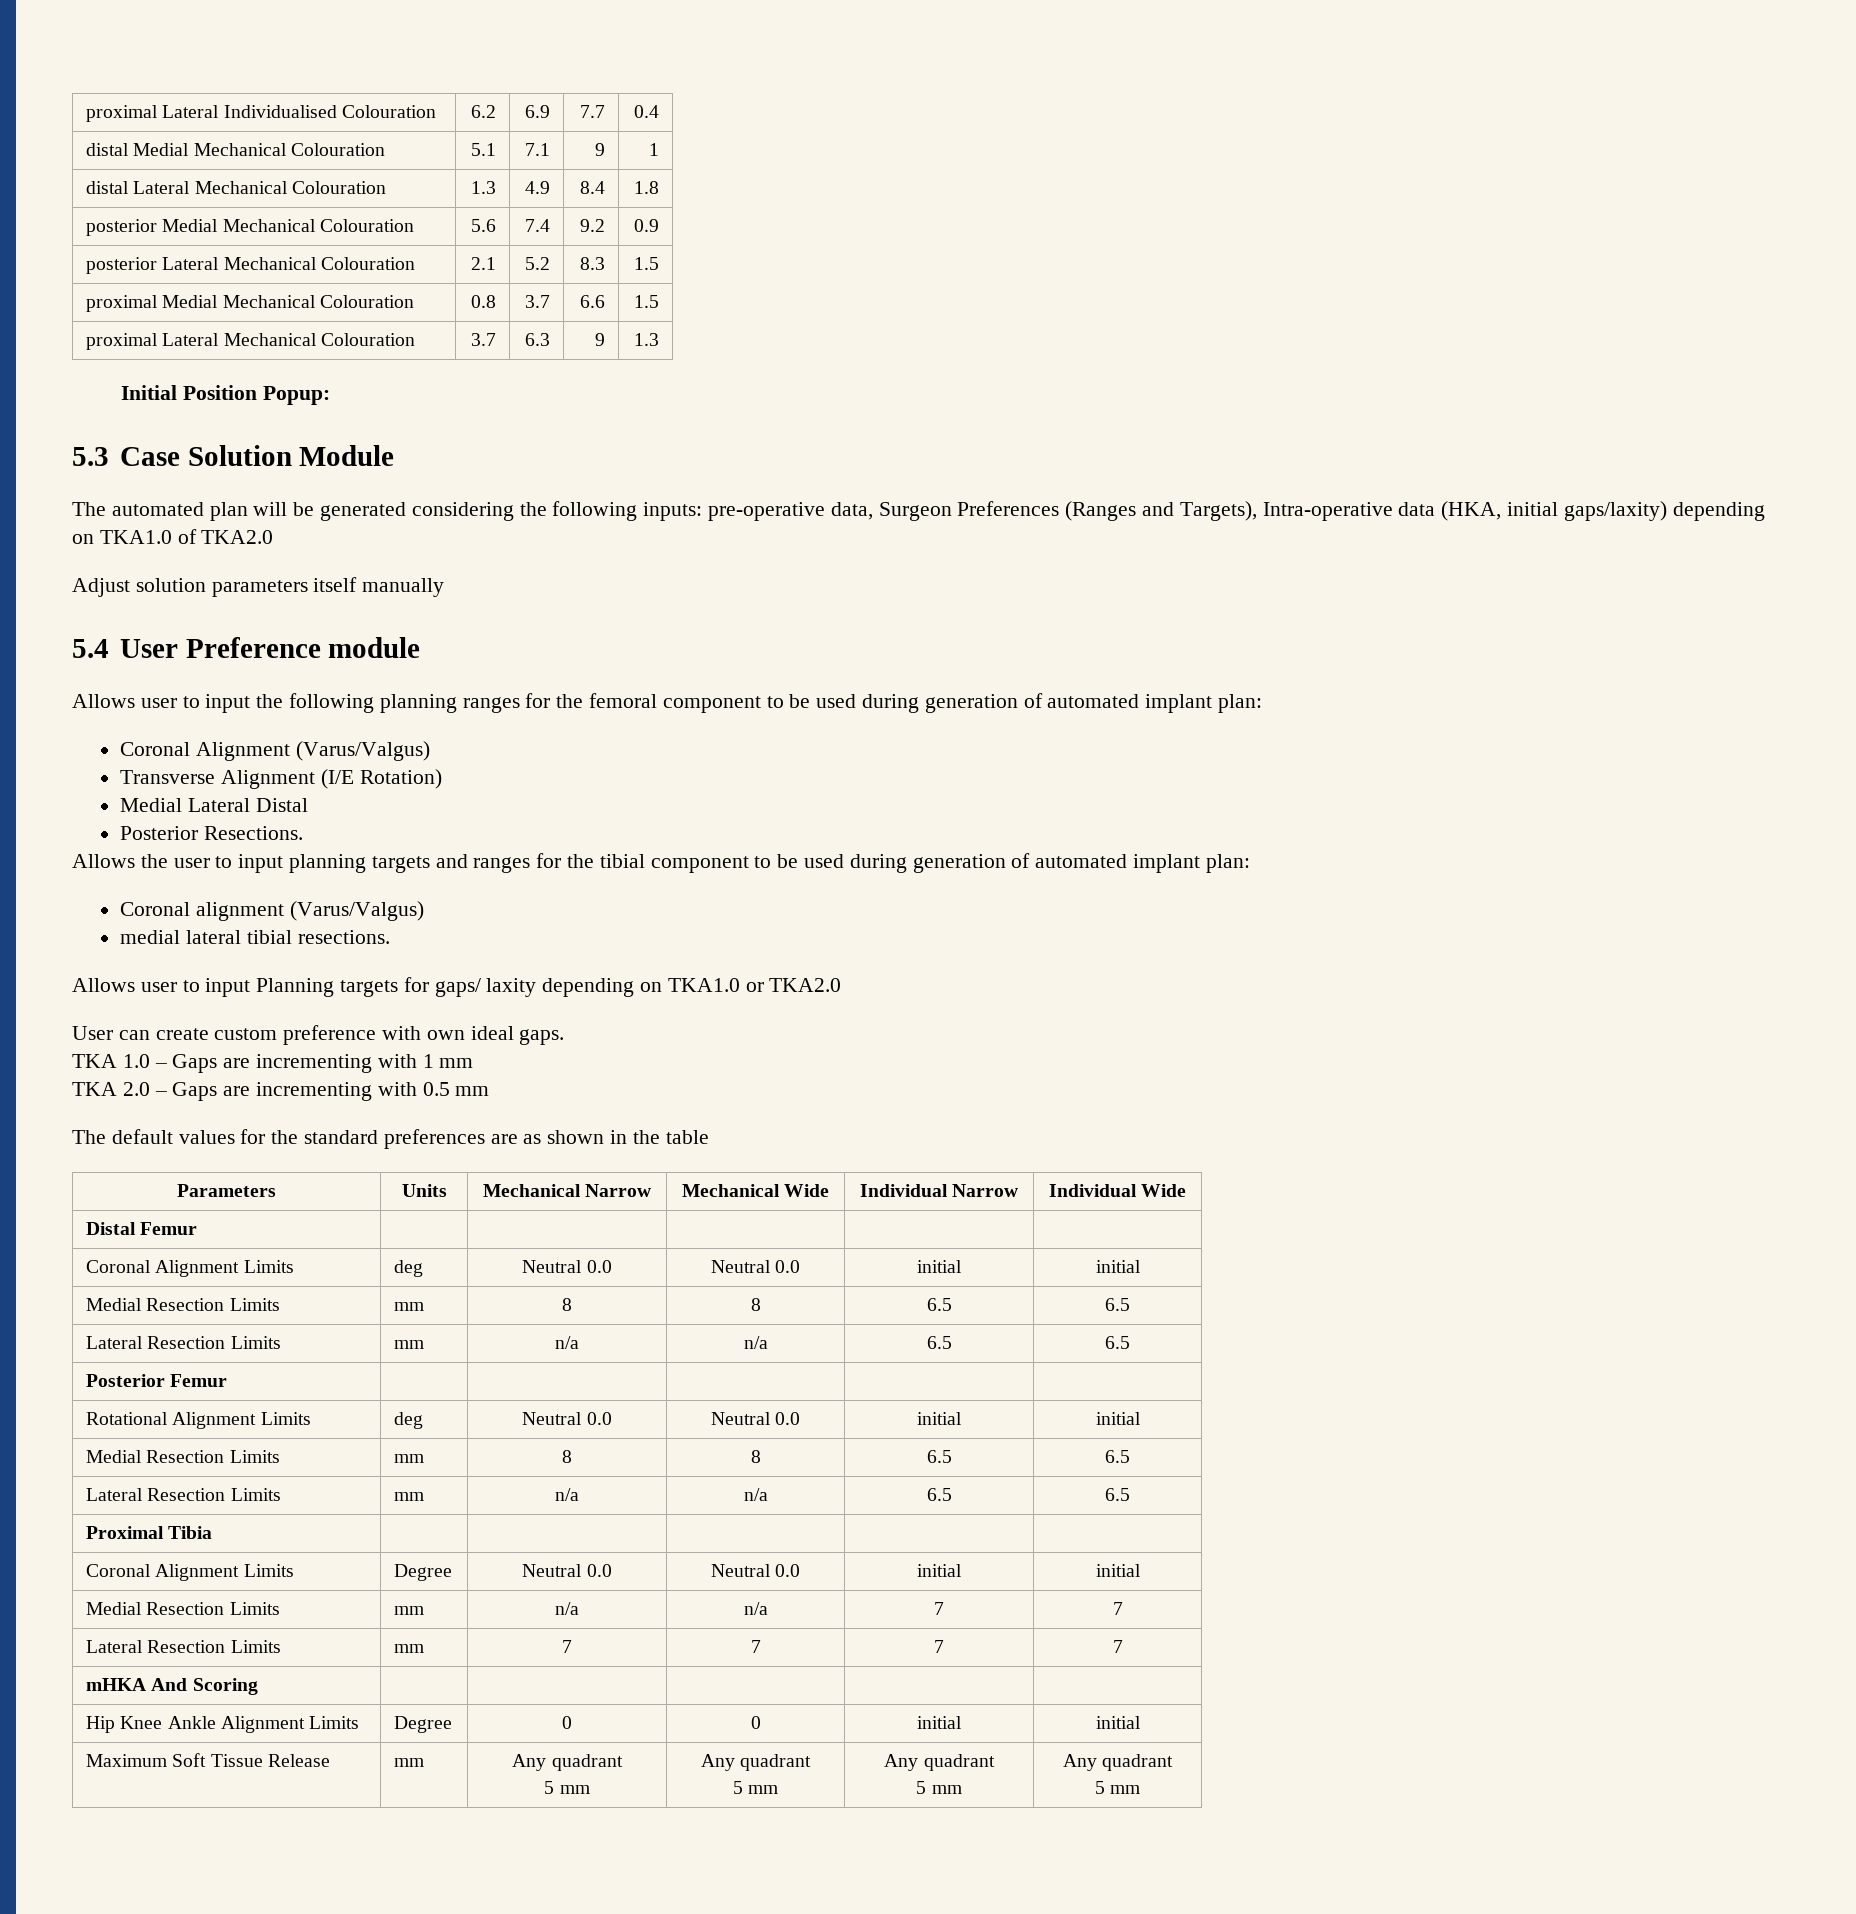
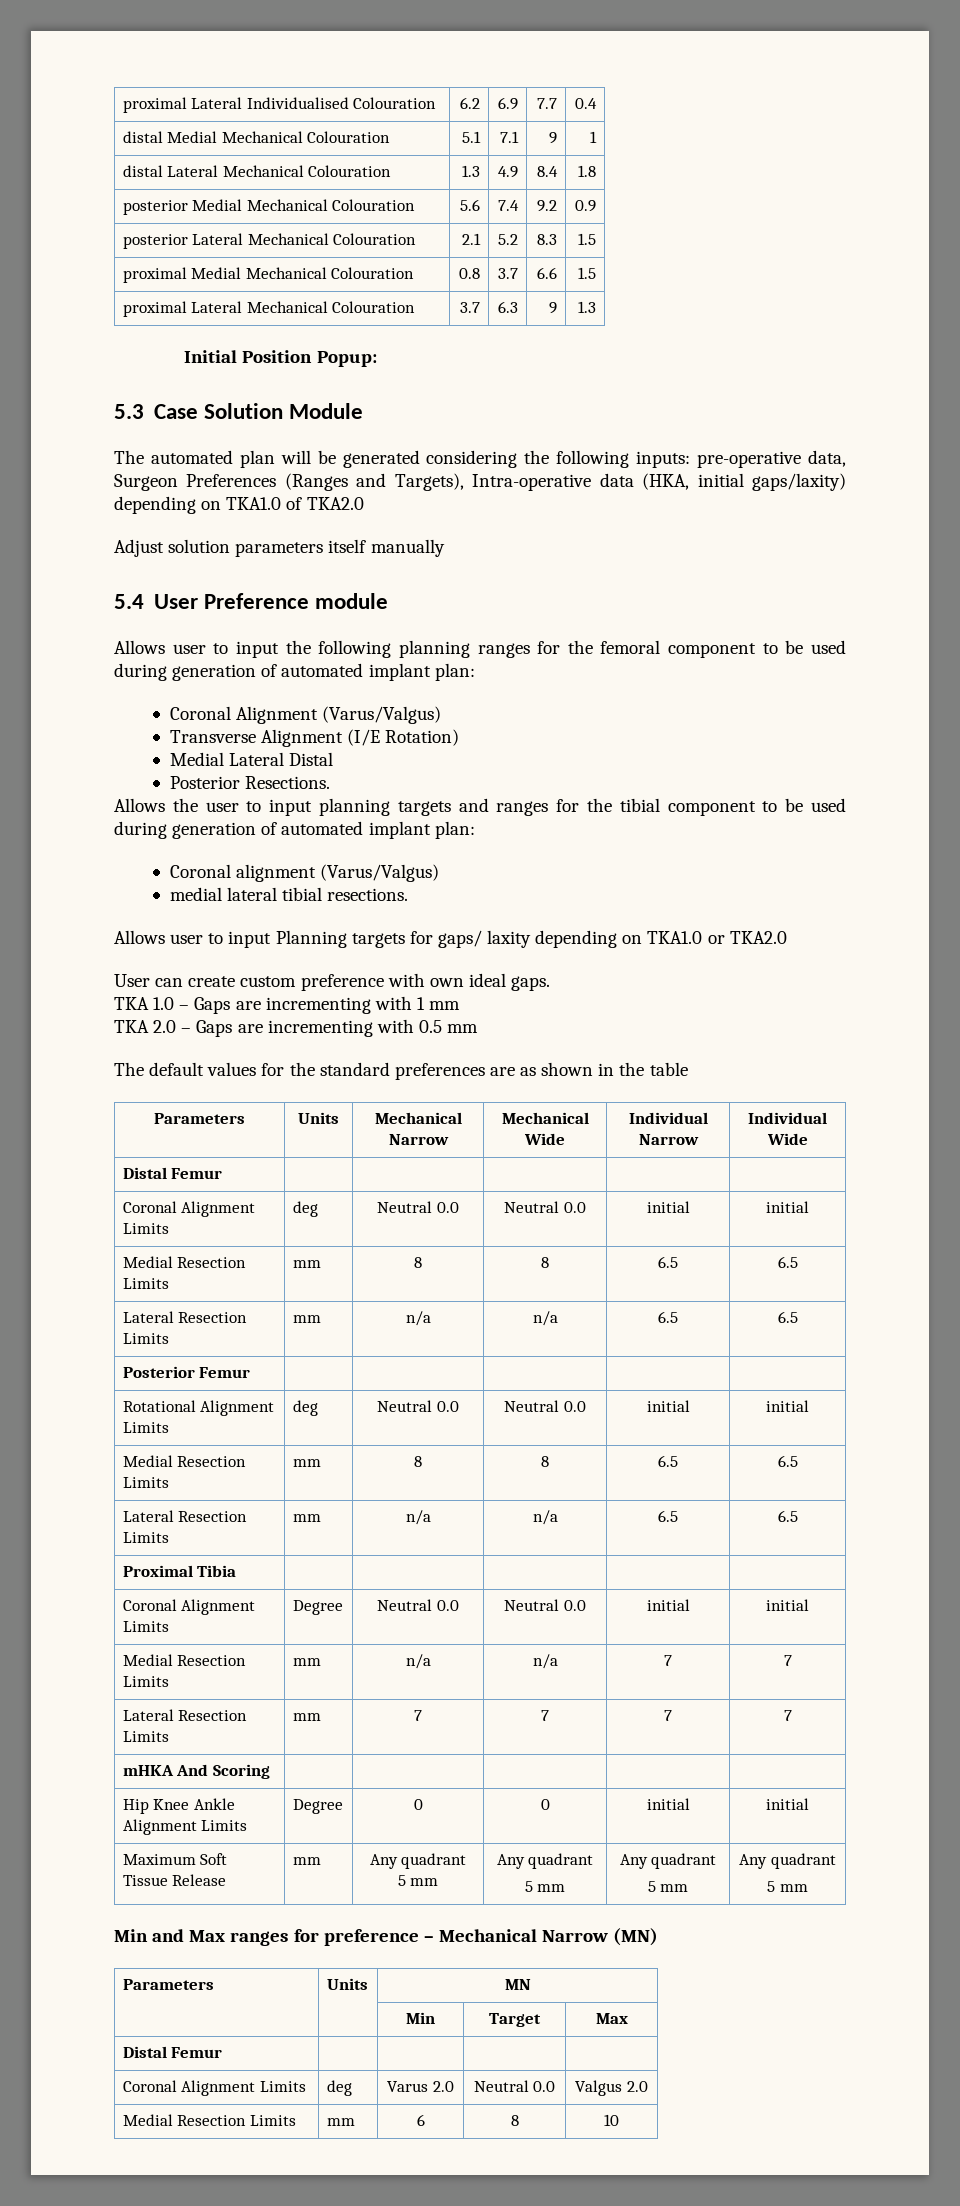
+ Min and Max ranges for preference – Mechanical Narrow (MN)
+ Parameters | Units | MN
+ | | Min | Target | Max
+ Distal Femur | | | |
+ Coronal Alignment Limits | deg | Varus 2.0 | Neutral 0.0 | Valgus 2.0
+ Medial Resection Limits | mm | 6 | 8 | 10

